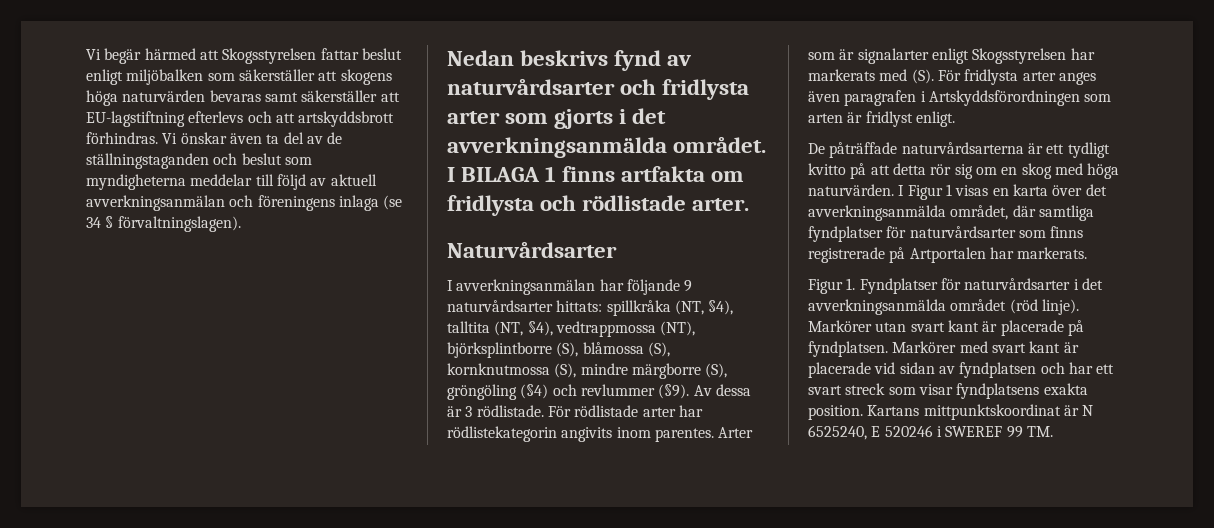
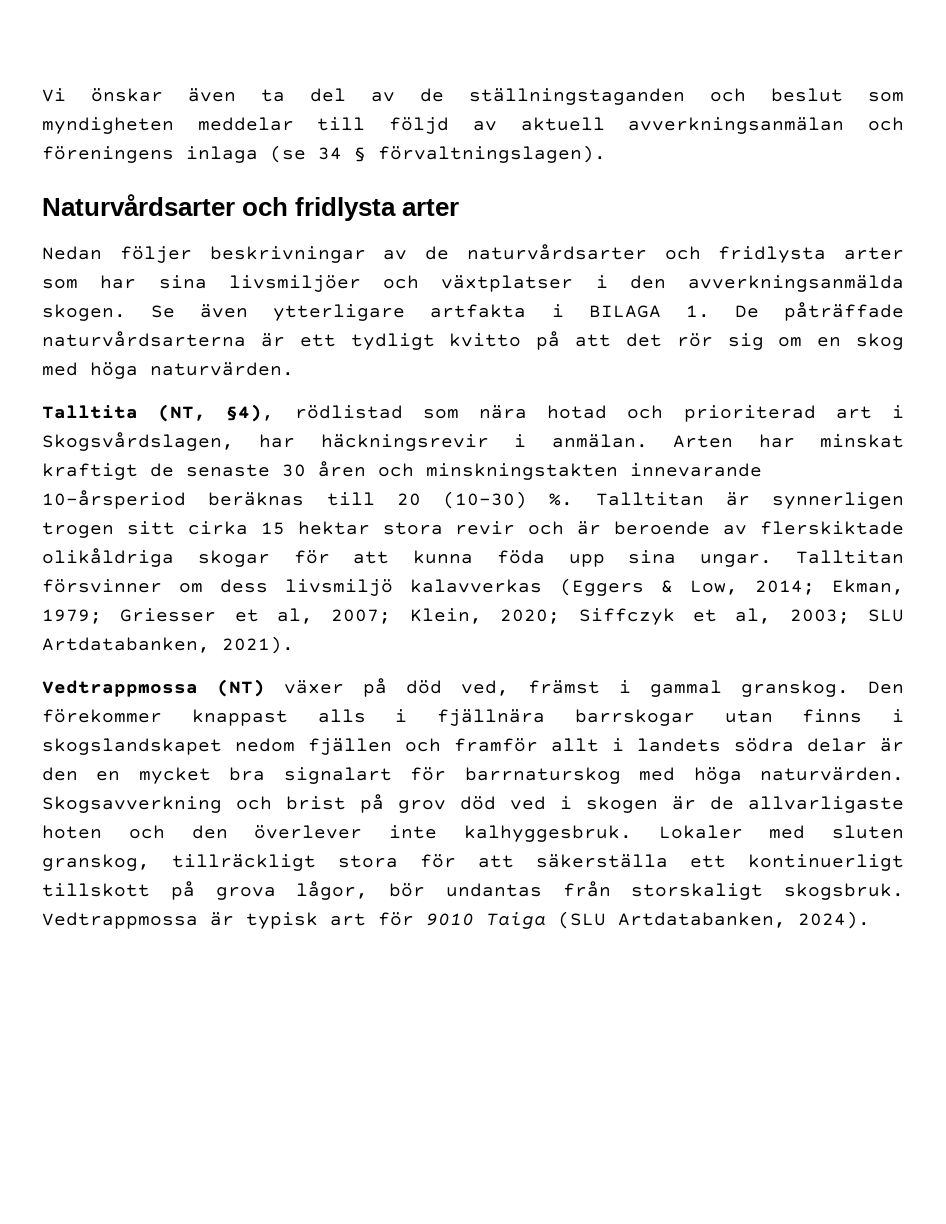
- Vi begär härmed att Skogsstyrelsen fattar beslut enligt miljöbalken som säkerställer att skogens höga naturvärden bevaras samt säkerställer att EU-lagstiftning efterlevs och att artskyddsbrott förhindras. Vi önskar även ta del av de ställningstaganden och beslut som myndigheterna meddelar till följd av aktuell avverkningsanmälan och föreningens inlaga (se 34 § förvaltningslagen).
+ Vi önskar även ta del av de ställningstaganden och beslut som myndigheten meddelar till följd av aktuell avverkningsanmälan och föreningens inlaga (se 34 § förvaltningslagen).
- Nedan beskrivs fynd av naturvårdsarter och fridlysta arter som gjorts i det avverkningsanmälda området. I BILAGA 1 finns artfakta om fridlysta och rödlistade arter.
- Naturvårdsarter
- I avverkningsanmälan har följande 9 naturvårdsarter hittats: spillkråka (NT, §4), talltita (NT, §4), vedtrappmossa (NT), björksplintborre (S), blåmossa (S), kornknutmossa (S), mindre märgborre (S), gröngöling (§4) och revlummer (§9). Av dessa är 3 rödlistade. För rödlistade arter har rödlistekategorin angivits inom parentes. Arter som är signalarter enligt Skogsstyrelsen har markerats med (S). För fridlysta arter anges även paragrafen i Artskyddsförordningen som arten är fridlyst enligt.
- De påträffade naturvårdsarterna är ett tydligt kvitto på att detta rör sig om en skog med höga naturvärden. I Figur 1 visas en karta över det avverkningsanmälda området, där samtliga fyndplatser för naturvårdsarter som finns registrerade på Artportalen har markerats.
- Figur 1. Fyndplatser för naturvårdsarter i det avverkningsanmälda området (röd linje). Markörer utan svart kant är placerade på fyndplatsen. Markörer med svart kant är placerade vid sidan av fyndplatsen och har ett svart streck som visar fyndplatsens exakta position. Kartans mittpunktskoordinat är N 6525240, E 520246 i SWEREF 99 TM.
+ Naturvårdsarter och fridlysta arter
+ Nedan följer beskrivningar av de naturvårdsarter och fridlysta arter som har sina livsmiljöer och växtplatser i den avverkningsanmälda skogen. Se även ytterligare artfakta i BILAGA 1. De påträffade naturvårdsarterna är ett tydligt kvitto på att det rör sig om en skog med höga naturvärden.
+ Talltita (NT, §4), rödlistad som nära hotad och prioriterad art i Skogsvårdslagen, har häckningsrevir i anmälan. Arten har minskat kraftigt de senaste 30 åren och minskningstakten innevarande 10-årsperiod beräknas till 20 (10–30) %. Talltitan är synnerligen trogen sitt cirka 15 hektar stora revir och är beroende av flerskiktade olikåldriga skogar för att kunna föda upp sina ungar. Talltitan försvinner om dess livsmiljö kalavverkas (Eggers & Low, 2014; Ekman, 1979; Griesser et al, 2007; Klein, 2020; Siffczyk et al, 2003; SLU Artdatabanken, 2021).
+ Vedtrappmossa (NT) växer på död ved, främst i gammal granskog. Den förekommer knappast alls i fjällnära barrskogar utan finns i skogslandskapet nedom fjällen och framför allt i landets södra delar är den en mycket bra signalart för barrnaturskog med höga naturvärden. Skogsavverkning och brist på grov död ved i skogen är de allvarligaste hoten och den överlever inte kalhyggesbruk. Lokaler med sluten granskog, tillräckligt stora för att säkerställa ett kontinuerligt tillskott på grova lågor, bör undantas från storskaligt skogsbruk. Vedtrappmossa är typisk art för 9010 Taiga (SLU Artdatabanken, 2024).

